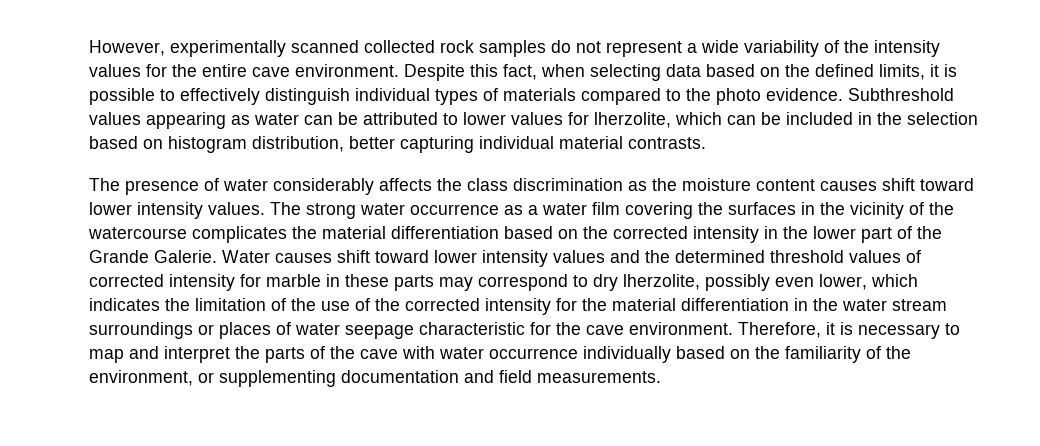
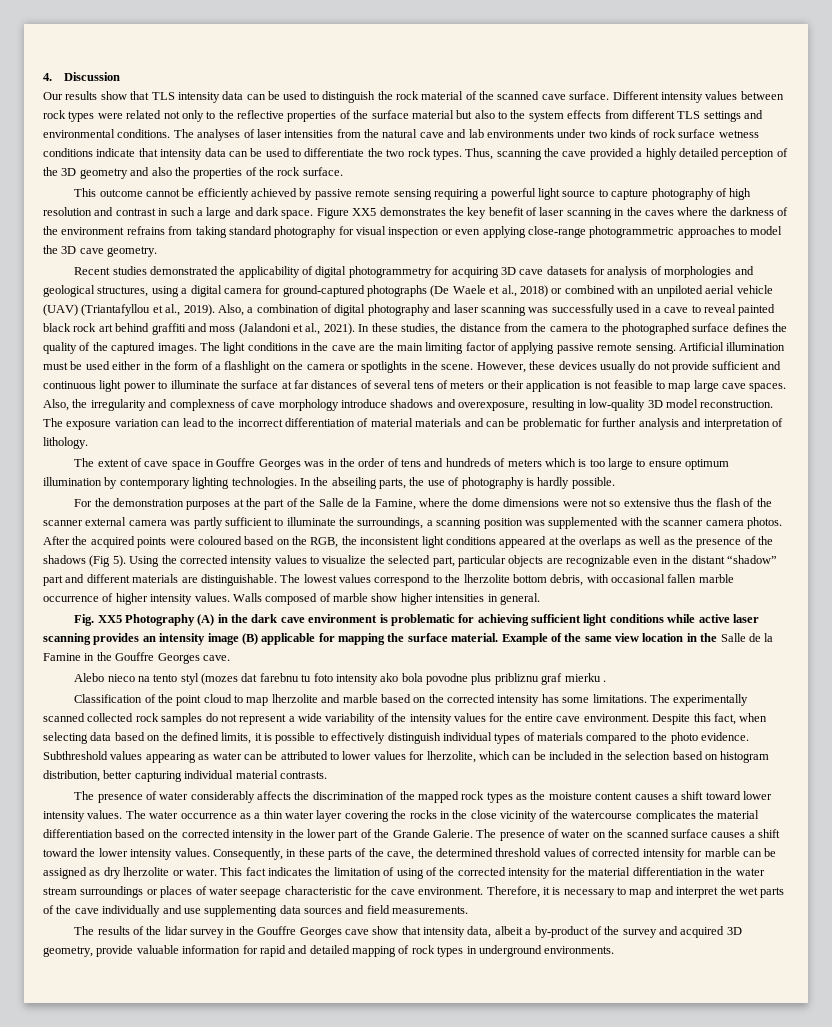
- However, experimentally scanned collected rock samples do not represent a wide variability of the intensity values for the entire cave environment.
+ 4. Discussion
+ Our results show that TLS intensity data can be used to distinguish the rock material of the scanned cave surface. Different intensity values between rock types were related not only to the reflective properties of the surface material but also to the system effects from different TLS settings and environmental conditions. The analyses of laser intensities from the natural cave and lab environments under two kinds of rock surface wetness conditions indicate that intensity data can be used to differentiate the two rock types. Thus, scanning the cave provided a highly detailed perception of the 3D geometry and also the properties of the rock surface.
+ This outcome cannot be efficiently achieved by passive remote sensing requiring a powerful light source to capture photography of high resolution and contrast in such a large and dark space. Figure XX5 demonstrates the key benefit of laser scanning in the caves where the darkness of the environment refrains from taking standard photography for visual inspection or even applying close-range photogrammetric approaches to model the 3D cave geometry.
+ Recent studies demonstrated the applicability of digital photogrammetry for acquiring 3D cave datasets for analysis of morphologies and geological structures, using a digital camera for ground-captured photographs (De Waele et al., 2018) or combined with an unpiloted aerial vehicle (UAV) (Triantafyllou et al., 2019). Also, a combination of digital photography and laser scanning was successfully used in a cave to reveal painted black rock art behind graffiti and moss (Jalandoni et al., 2021). In these studies, the distance from the camera to the photographed surface defines the quality of the captured images. The light conditions in the cave are the main limiting factor of applying passive remote sensing. Artificial illumination must be used either in the form of a flashlight on the camera or spotlights in the scene. However, these devices usually do not provide sufficient and continuous light power to illuminate the surface at far distances of several tens of meters or their application is not feasible to map large cave spaces. Also, the irregularity and complexness of cave morphology introduce shadows and overexposure, resulting in low-quality 3D model reconstruction. The exposure variation can lead to the incorrect differentiation of material materials and can be problematic for further analysis and interpretation of lithology.
+ The extent of cave space in Gouffre Georges was in the order of tens and hundreds of meters which is too large to ensure optimum illumination by contemporary lighting technologies. In the abseiling parts, the use of photography is hardly possible.
+ For the demonstration purposes at the part of the Salle de la Famine, where the dome dimensions were not so extensive thus the flash of the scanner external camera was partly sufficient to illuminate the surroundings, a scanning position was supplemented with the scanner camera photos. After the acquired points were coloured based on the RGB, the inconsistent light conditions appeared at the overlaps as well as the presence of the shadows (Fig 5). Using the corrected intensity values to visualize the selected part, particular objects are recognizable even in the distant “shadow” part and different materials are distinguishable. The lowest values correspond to the lherzolite bottom debris, with occasional fallen marble occurrence of higher intensity values. Walls composed of marble show higher intensities in general.
+ Fig. XX5 Photography (A) in the dark cave environment is problematic for achieving sufficient light conditions while active laser scanning provides an intensity image (B) applicable for mapping the surface material. Example of the same view location in the Salle de la Famine in the Gouffre Georges cave.
+ Alebo nieco na tento styl (mozes dat farebnu tu foto intensity ako bola povodne plus pribliznu graf mierku .
+ Classification of the point cloud to map lherzolite and marble based on the corrected intensity has some limitations. The experimentally scanned collected rock samples do not represent a wide variability of the intensity values for the entire cave environment.
- The presence of water considerably affects the class discrimination as the moisture content causes shift toward lower intensity values.
+ The presence of water considerably affects the discrimination of the mapped rock types as the moisture content causes a shift toward lower intensity values.
- The strong water occurrence as a water film covering the surfaces in the vicinity of the watercourse complicates the material differentiation based on the corrected intensity in the lower part of the Grande Galerie.
+ The water occurrence as a thin water layer covering the rocks in the close vicinity of the watercourse complicates the material differentiation based on the corrected intensity in the lower part of the Grande Galerie.
- Water causes shift toward lower intensity values and the determined threshold values of corrected intensity for marble in these parts may correspond to dry lherzolite, possibly even lower, which indicates the limitation of the use of the corrected intensity for the material differentiation in the water stream surroundings or places of water seepage characteristic for the cave environment.
+ The presence of water on the scanned surface causes a shift toward the lower intensity values. Consequently, in these parts of the cave, the determined threshold values of corrected intensity for marble can be assigned as dry lherzolite or water. This fact indicates the limitation of using of the corrected intensity for the material differentiation in the water stream surroundings or places of water seepage characteristic for the cave environment.
- Therefore, it is necessary to map and interpret the parts of the cave with water occurrence individually based on the familiarity of the environment, or supplementing documentation and field measurements.
+ Therefore, it is necessary to map and interpret the wet parts of the cave individually and use supplementing data sources and field measurements.
+ The results of the lidar survey in the Gouffre Georges cave show that intensity data, albeit a by-product of the survey and acquired 3D geometry, provide valuable information for rapid and detailed mapping of rock types in underground environments.

